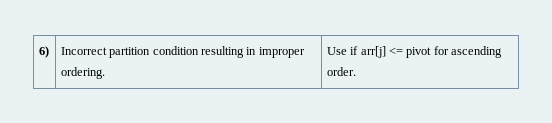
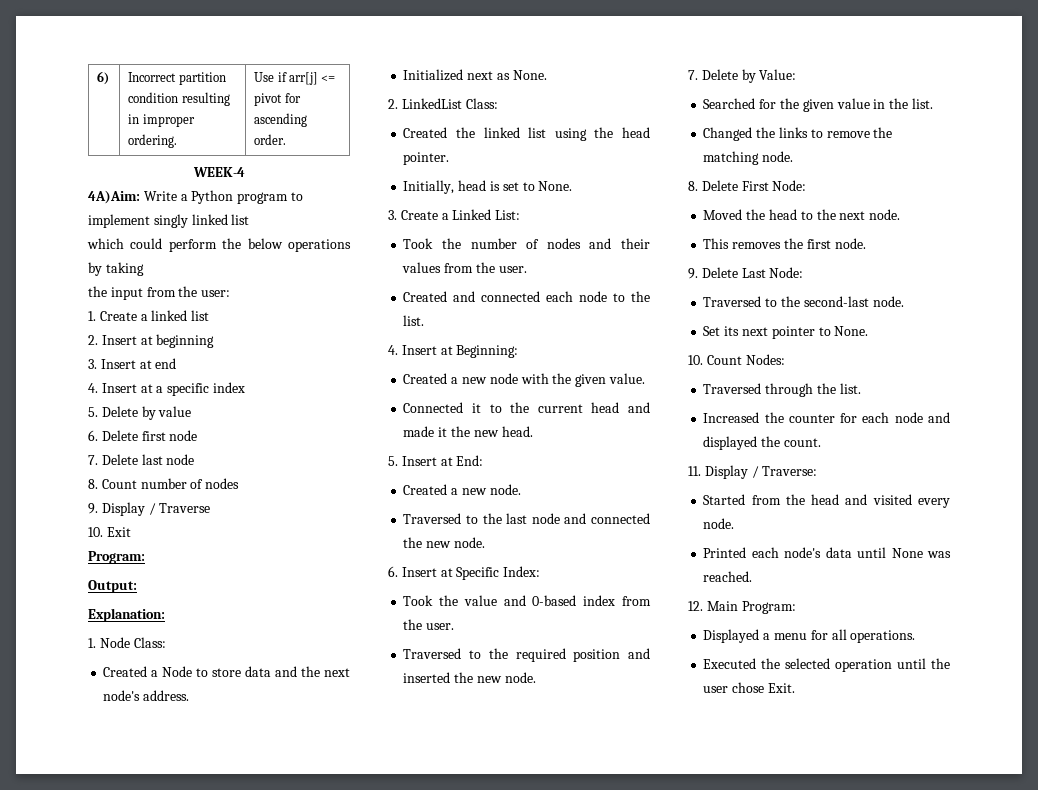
+ WEEK-4
+ 4A)Aim: Write a Python program to implement singly linked list
+ which could perform the below operations by taking
+ the input from the user:
+ 1. Create a linked list
+ 2. Insert at beginning
+ 3. Insert at end
+ 4. Insert at a specific index
+ 5. Delete by value
+ 6. Delete first node
+ 7. Delete last node
+ 8. Count number of nodes
+ 9. Display / Traverse
+ 10. Exit
+ Program:
+ Output:
+ Explanation:
+ 1. Node Class:
+ Created a Node to store data and the next node's address.
+ Initialized next as None.
+ 2. LinkedList Class:
+ Created the linked list using the head pointer.
+ Initially, head is set to None.
+ 3. Create a Linked List:
+ Took the number of nodes and their values from the user.
+ Created and connected each node to the list.
+ 4. Insert at Beginning:
+ Created a new node with the given value.
+ Connected it to the current head and made it the new head.
+ 5. Insert at End:
+ Created a new node.
+ Traversed to the last node and connected the new node.
+ 6. Insert at Specific Index:
+ Took the value and 0-based index from the user.
+ Traversed to the required position and inserted the new node.
+ 7. Delete by Value:
+ Searched for the given value in the list.
+ Changed the links to remove the matching node.
+ 8. Delete First Node:
+ Moved the head to the next node.
+ This removes the first node.
+ 9. Delete Last Node:
+ Traversed to the second-last node.
+ Set its next pointer to None.
+ 10. Count Nodes:
+ Traversed through the list.
+ Increased the counter for each node and displayed the count.
+ 11. Display / Traverse:
+ Started from the head and visited every node.
+ Printed each node's data until None was reached.
+ 12. Main Program:
+ Displayed a menu for all operations.
+ Executed the selected operation until the user chose Exit.

